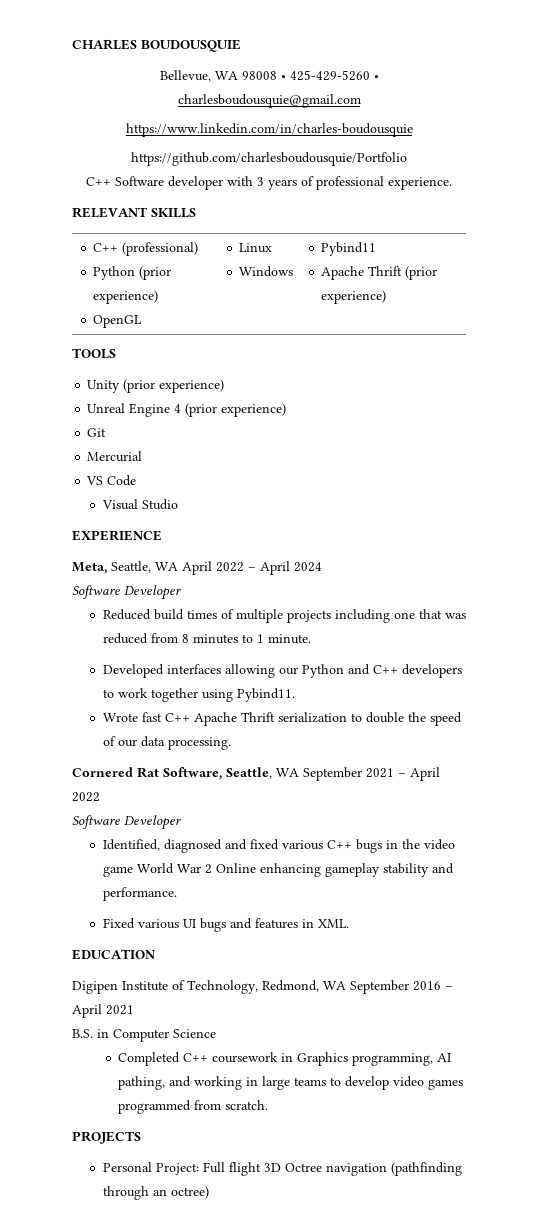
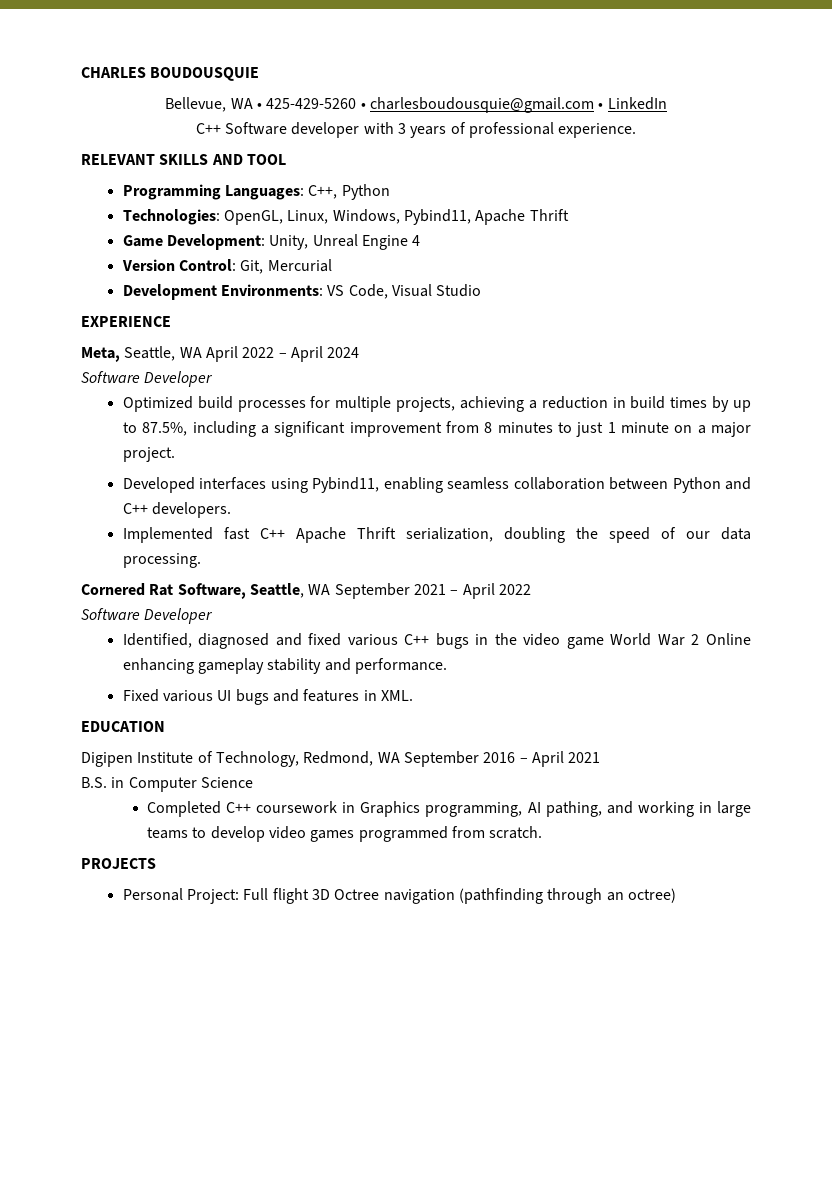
- Bellevue, WA 98008 • 425-429-5260 • charlesboudousquie@gmail.com
- https://www.linkedin.com/in/charles-boudousquie
- https://github.com/charlesboudousquie/Portfolio
+ Bellevue, WA • 425-429-5260 • charlesboudousquie@gmail.com • LinkedIn
- RELEVANT SKILLS
- C++ (professional)
- Python (prior experience)
- OpenGL | Linux
- Windows | Pybind11
- Apache Thrift (prior experience)
- TOOLS
- Unity (prior experience)
- Unreal Engine 4 (prior experience)
- Git
- Mercurial
- VS Code
- Visual Studio
+ RELEVANT SKILLS AND TOOL
+ Programming Languages: C++, Python
+ Technologies: OpenGL, Linux, Windows, Pybind11, Apache Thrift
+ Game Development: Unity, Unreal Engine 4
+ Version Control: Git, Mercurial
+ Development Environments: VS Code, Visual Studio
- Reduced build times of multiple projects including one that was reduced from 8 minutes to 1 minute.
- Developed interfaces allowing our Python and C++ developers to work together using Pybind11.
- Wrote fast C++ Apache Thrift serialization to double the speed of our data processing.
+ Optimized build processes for multiple projects, achieving a reduction in build times by up to 87.5%, including a significant improvement from 8 minutes to just 1 minute on a major project.
+ Developed interfaces using Pybind11, enabling seamless collaboration between Python and C++ developers.
+ Implemented fast C++ Apache Thrift serialization, doubling the speed of our data processing.

